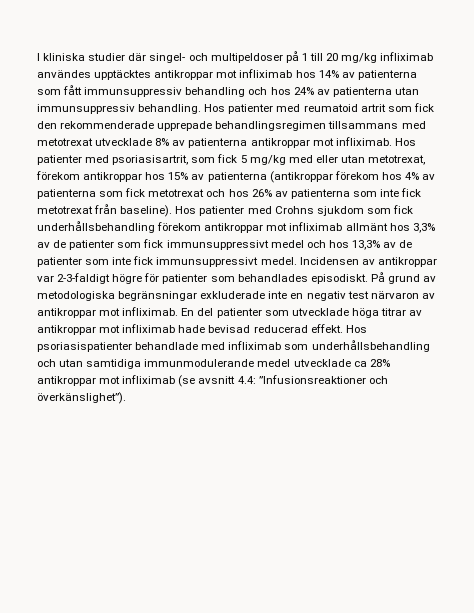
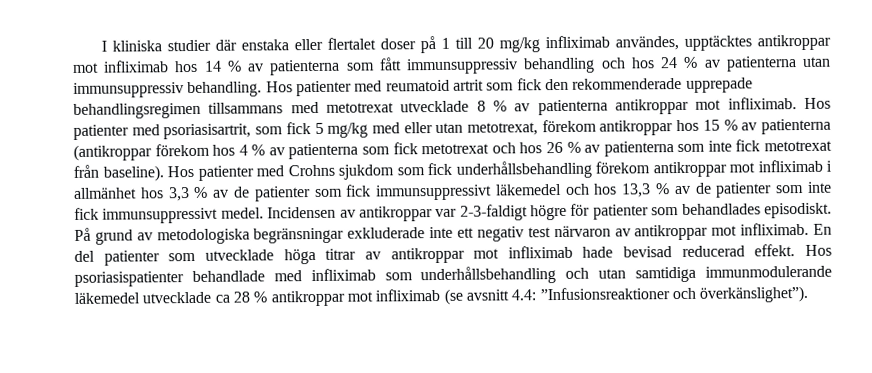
- I kliniska studier där singel- och multipeldoser på 1 till 20 mg/kg infliximab användes upptäcktes antikroppar mot infliximab hos 14% av patienterna som fått immunsuppressiv behandling och hos 24% av patienterna utan immunsuppressiv behandling.
+ I kliniska studier där enstaka eller flertalet doser på 1 till 20 mg/kg infliximab användes, upptäcktes antikroppar mot infliximab hos 14 % av patienterna som fått immunsuppressiv behandling och hos 24 % av patienterna utan immunsuppressiv behandling.
- Hos patienter med reumatoid artrit som fick den rekommenderade upprepade behandlingsregimen tillsammans med metotrexat utvecklade 8% av patienterna antikroppar mot infliximab.
+ Hos patienter med reumatoid artrit som fick den rekommenderade upprepade behandlingsregimen tillsammans med metotrexat utvecklade 8 % av patienterna antikroppar mot infliximab.
- Hos patienter med psoriasisartrit, som fick 5 mg/kg med eller utan metotrexat, förekom antikroppar hos 15% av patienterna (antikroppar förekom hos 4% av patienterna som fick metotrexat och hos 26% av patienterna som inte fick metotrexat från baseline).
+ Hos patienter med psoriasisartrit, som fick 5 mg/kg med eller utan metotrexat, förekom antikroppar hos 15 % av patienterna (antikroppar förekom hos 4 % av patienterna som fick metotrexat och hos 26 % av patienterna som inte fick metotrexat från baseline).
- Hos patienter med Crohns sjukdom som fick underhållsbehandling förekom antikroppar mot infliximab allmänt hos 3,3% av de patienter som fick immunsuppressivt medel och hos 13,3% av de patienter som inte fick immunsuppressivt medel.
+ Hos patienter med Crohns sjukdom som fick underhållsbehandling förekom antikroppar mot infliximab i allmänhet hos 3,3 % av de patienter som fick immunsuppressivt läkemedel och hos 13,3 % av de patienter som inte fick immunsuppressivt medel.
- På grund av metodologiska begränsningar exkluderade inte en negativ test närvaron av antikroppar mot infliximab.
+ På grund av metodologiska begränsningar exkluderade inte ett negativ test närvaron av antikroppar mot infliximab.
- Hos psoriasispatienter behandlade med infliximab som underhållsbehandling och utan samtidiga immunmodulerande medel utvecklade ca 28% antikroppar mot infliximab (se avsnitt 4.4: ”Infusionsreaktioner och överkänslighet”).
+ Hos psoriasispatienter behandlade med infliximab som underhållsbehandling och utan samtidiga immunmodulerande läkemedel utvecklade ca 28 % antikroppar mot infliximab (se avsnitt 4.4: ”Infusionsreaktioner och överkänslighet”).

